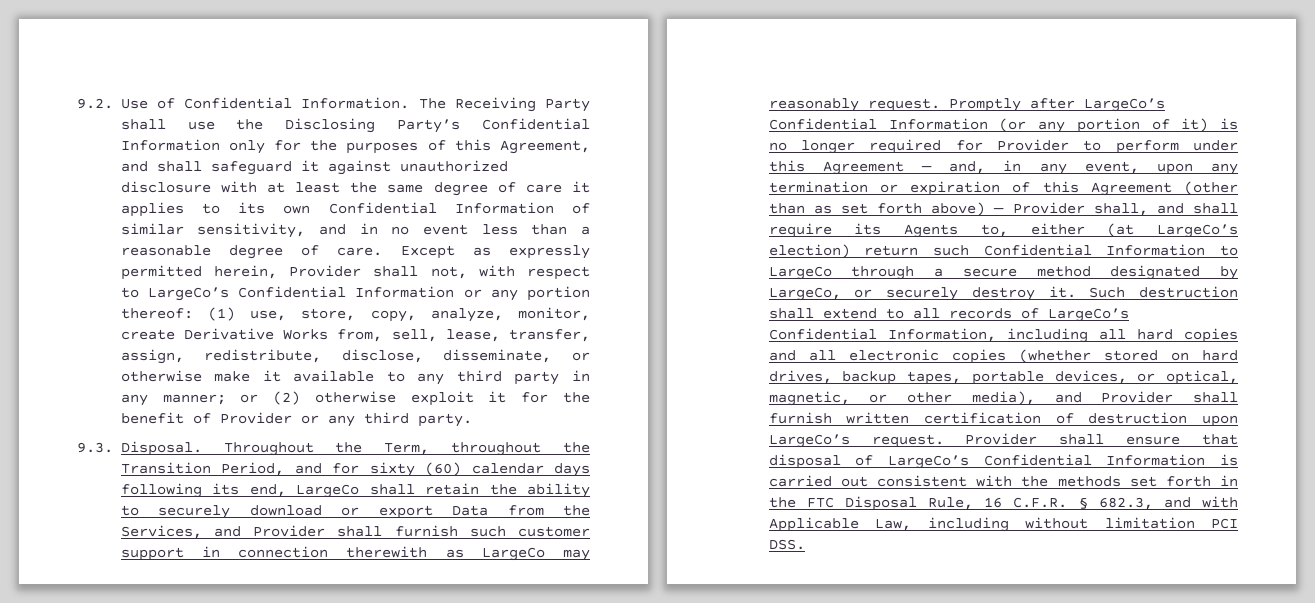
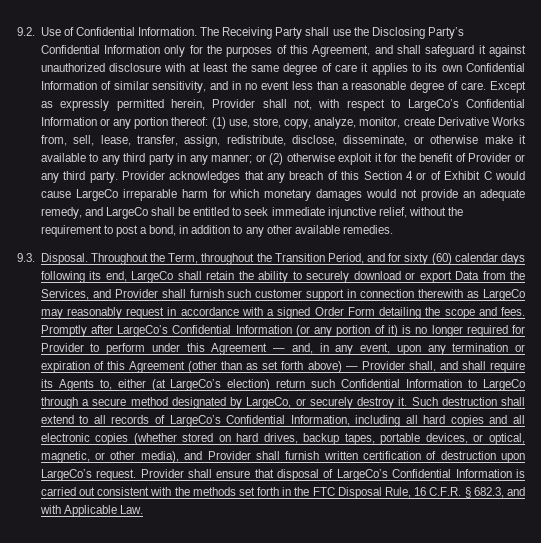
+ Provider acknowledges that any breach of this Section 4 or of Exhibit C would cause LargeCo irreparable harm for which monetary damages would not provide an adequate remedy, and LargeCo shall be entitled to seek immediate injunctive relief, without the requirement to post a bond, in addition to any other available remedies.
- Throughout the Term, throughout the Transition Period, and for sixty (60) calendar days following its end, LargeCo shall retain the ability to securely download or export Data from the Services, and Provider shall furnish such customer support in connection therewith as LargeCo may reasonably request.
+ Throughout the Term, throughout the Transition Period, and for sixty (60) calendar days following its end, LargeCo shall retain the ability to securely download or export Data from the Services, and Provider shall furnish such customer support in connection therewith as LargeCo may reasonably request in accordance with a signed Order Form detailing the scope and fees.
- Provider shall ensure that disposal of LargeCo’s Confidential Information is carried out consistent with the methods set forth in the FTC Disposal Rule, 16 C.F.R. § 682.3, and with Applicable Law, including without limitation PCI DSS.
+ Provider shall ensure that disposal of LargeCo’s Confidential Information is carried out consistent with the methods set forth in the FTC Disposal Rule, 16 C.F.R. § 682.3, and with Applicable Law.

